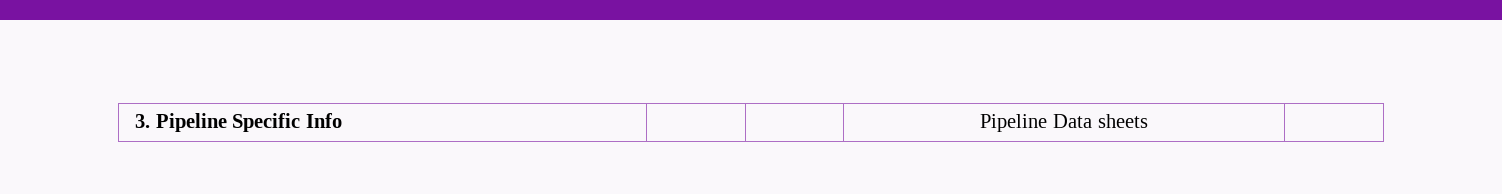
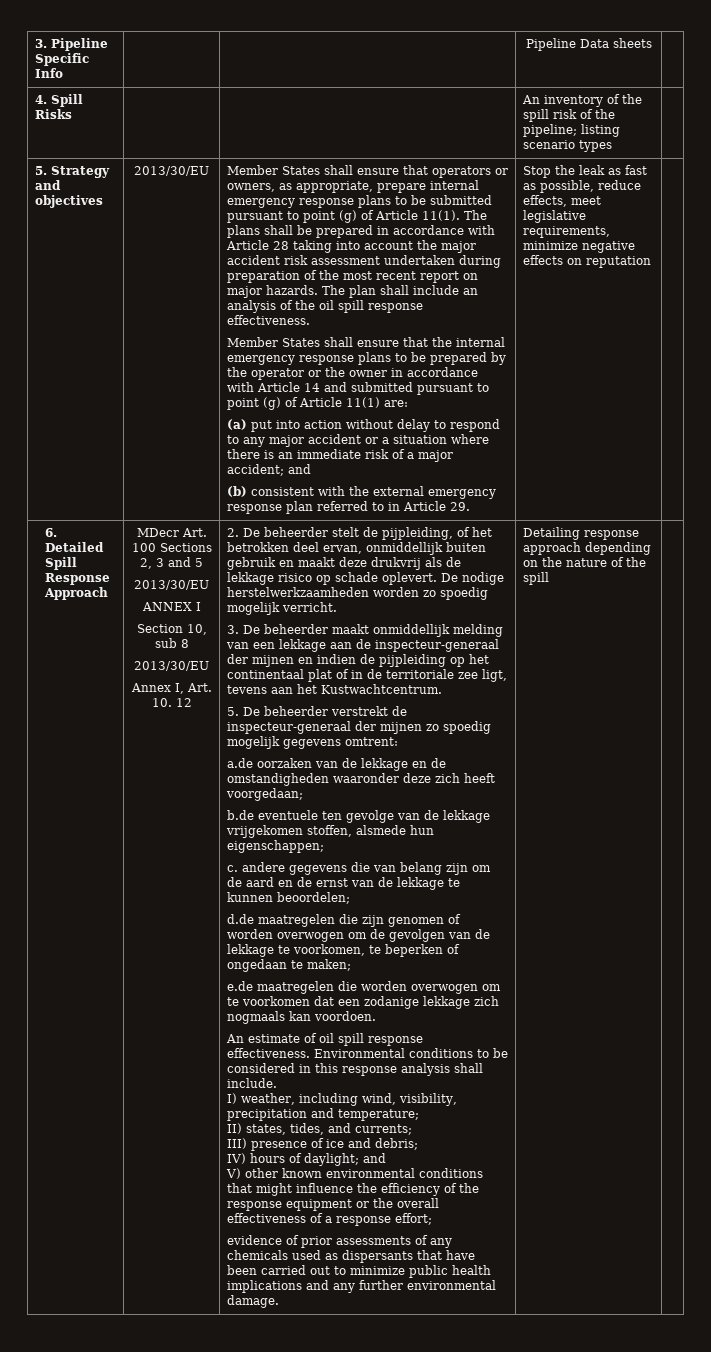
+ 4. Spill Risks | | | An inventory of the spill risk of the pipeline; listing scenario types |
+ 5. Strategy and objectives | 2013/30/EU | Member States shall ensure that operators or owners, as appropriate, prepare internal emergency response plans to be submitted pursuant to point (g) of Article 11(1). The plans shall be prepared in accordance with Article 28 taking into account the major accident risk assessment undertaken during preparation of the most recent report on major hazards. The plan shall include an analysis of the oil spill response effectiveness.
+ Member States shall ensure that the internal emergency response plans to be prepared by the operator or the owner in accordance with Article 14 and submitted pursuant to point (g) of Article 11(1) are:
+ (a) put into action without delay to respond to any major accident or a situation where there is an immediate risk of a major accident; and
+ (b) consistent with the external emergency response plan referred to in Article 29. | Stop the leak as fast as possible, reduce effects, meet legislative requirements, minimize negative effects on reputation |
+ 6. Detailed Spill Response Approach | MDecr Art. 100 Sections 2, 3 and 5
+ 2013/30/EU
+ ANNEX I
+ Section 10, sub 8
+ 2013/30/EU
+ Annex I, Art. 10. 12 | 2. De beheerder stelt de pijpleiding, of het betrokken deel ervan, onmiddellijk buiten gebruik en maakt deze drukvrij als de lekkage risico op schade oplevert. De nodige herstelwerkzaamheden worden zo spoedig mogelijk verricht.
+ 3. De beheerder maakt onmiddellijk melding van een lekkage aan de inspecteur-generaal der mijnen en indien de pijpleiding op het continentaal plat of in de territoriale zee ligt, tevens aan het Kustwachtcentrum.
+ 5. De beheerder verstrekt de inspecteur-generaal der mijnen zo spoedig mogelijk gegevens omtrent:
+ a.de oorzaken van de lekkage en de omstandigheden waaronder deze zich heeft voorgedaan;
+ b.de eventuele ten gevolge van de lekkage vrijgekomen stoffen, alsmede hun eigenschappen;
+ c. andere gegevens die van belang zijn om de aard en de ernst van de lekkage te kunnen beoordelen;
+ d.de maatregelen die zijn genomen of worden overwogen om de gevolgen van de lekkage te voorkomen, te beperken of ongedaan te maken;
+ e.de maatregelen die worden overwogen om te voorkomen dat een zodanige lekkage zich nogmaals kan voordoen.
+ An estimate of oil spill response effectiveness. Environmental conditions to be considered in this response analysis shall include.
+ I) weather, including wind, visibility, precipitation and temperature;
+ II) states, tides, and currents;
+ III) presence of ice and debris;
+ IV) hours of daylight; and
+ V) other known environmental conditions that might influence the efficiency of the response equipment or the overall effectiveness of a response effort;
+ evidence of prior assessments of any chemicals used as dispersants that have been carried out to minimize public health implications and any further environmental damage. | Detailing response approach depending on the nature of the spill

